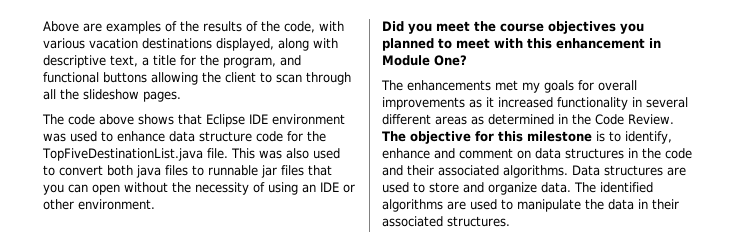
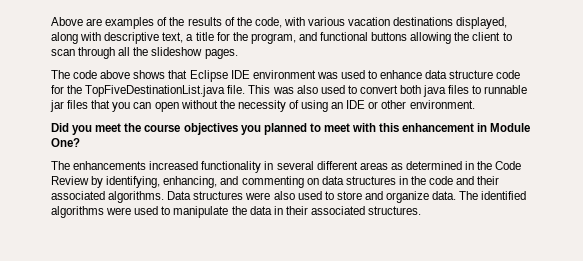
- The enhancements met my goals for overall improvements as it increased functionality in several different areas as determined in the Code Review. The objective for this milestone is to identify, enhance and comment on data structures in the code and their associated algorithms.
+ The enhancements increased functionality in several different areas as determined in the Code Review by identifying, enhancing, and commenting on data structures in the code and their associated algorithms.
- Data structures are used to store and organize data.
+ Data structures were also used to store and organize data.
- The identified algorithms are used to manipulate the data in their associated structures.
+ The identified algorithms were used to manipulate the data in their associated structures.

